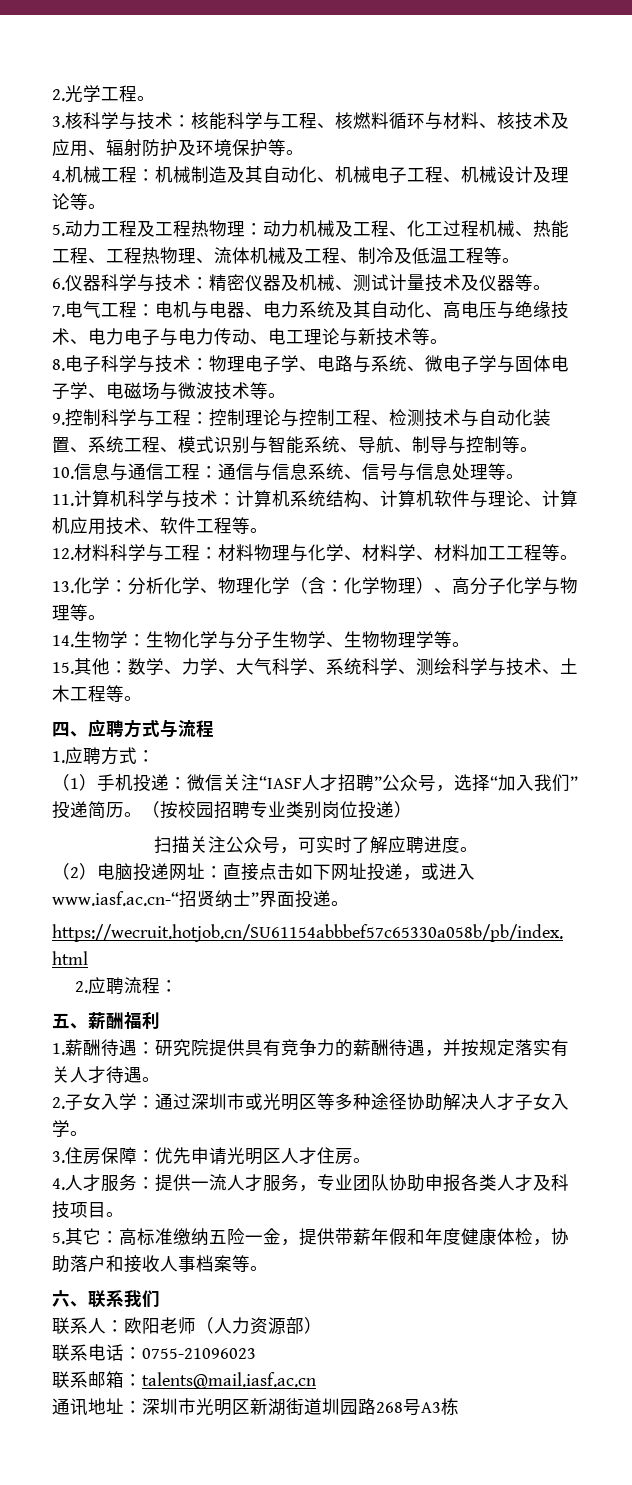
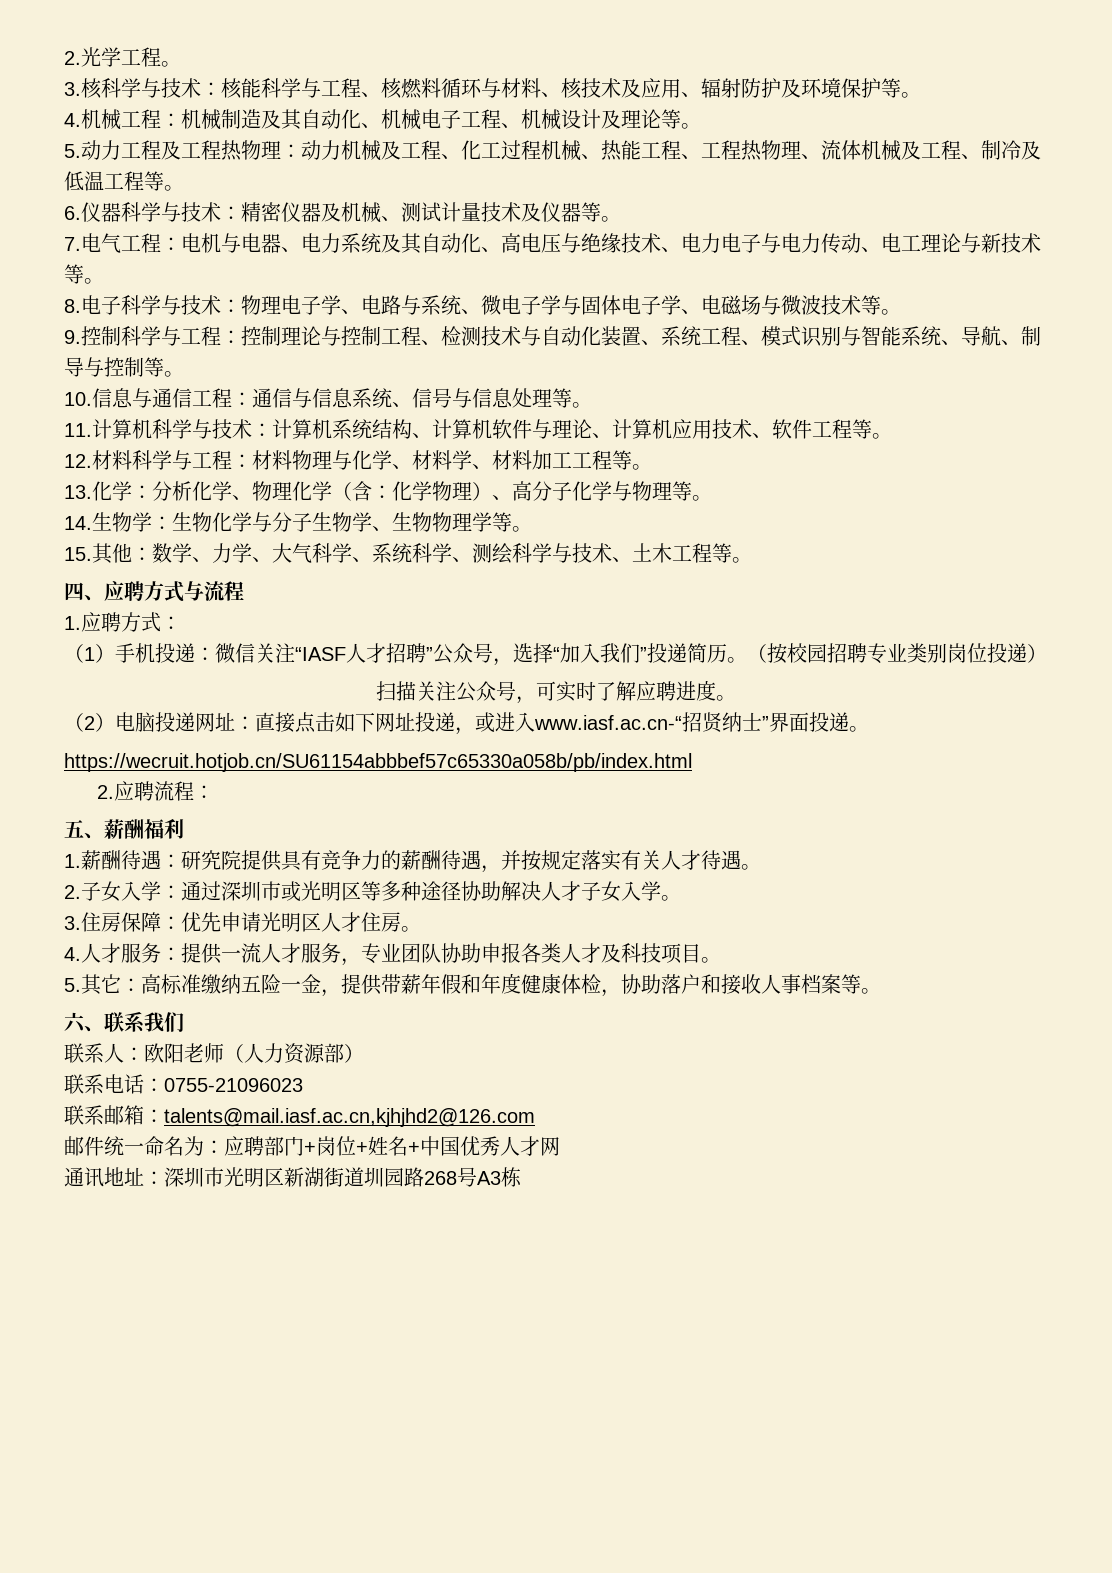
- 联系邮箱：talents@mail.iasf.ac.cn
+ 联系邮箱：talents@mail.iasf.ac.cn,kjhjhd2@126.com
+ 邮件统一命名为：应聘部门+岗位+姓名+中国优秀人才网

